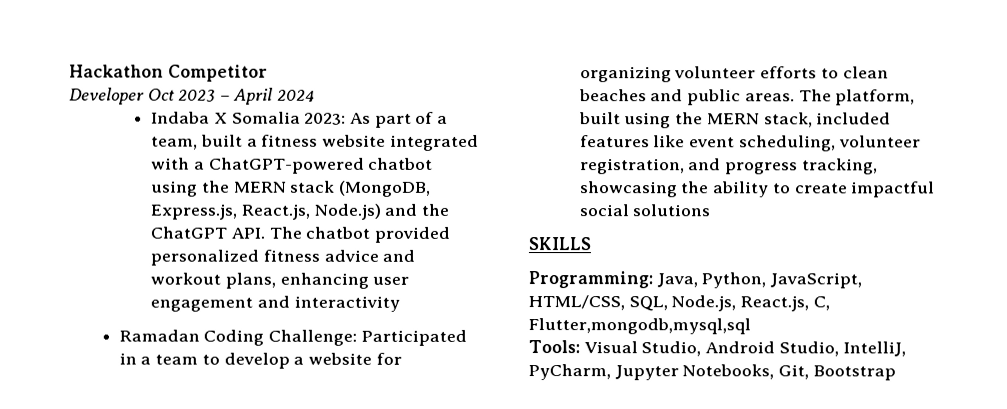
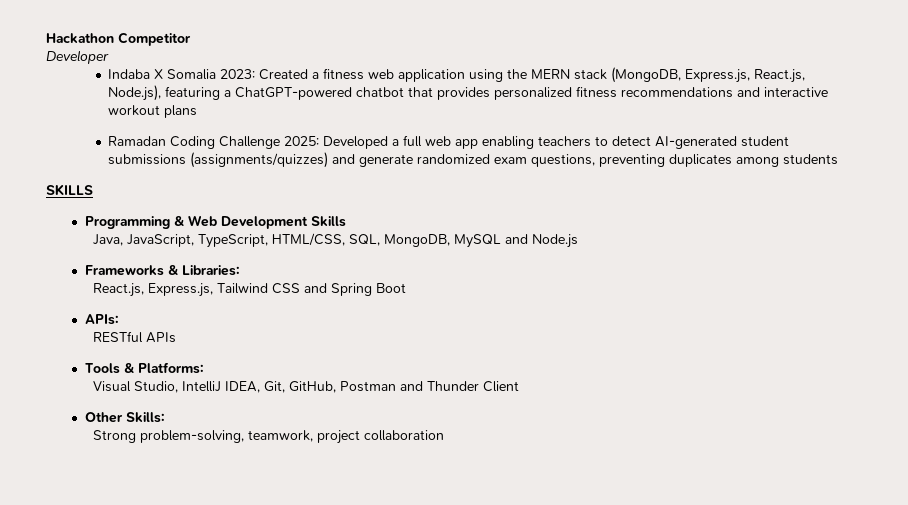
- Developer Oct 2023 – April 2024
+ Developer
- Indaba X Somalia 2023: As part of a team, built a fitness website integrated with a ChatGPT-powered chatbot using the MERN stack (MongoDB, Express.js, React.js, Node.js) and the ChatGPT API. The chatbot provided personalized fitness advice and workout plans, enhancing user engagement and interactivity
- Ramadan Coding Challenge: Participated in a team to develop a website for organizing volunteer efforts to clean beaches and public areas. The platform, built using the MERN stack, included features like event scheduling, volunteer registration, and progress tracking, showcasing the ability to create impactful social solutions
+ Indaba X Somalia 2023: Created a fitness web application using the MERN stack (MongoDB, Express.js, React.js, Node.js), featuring a ChatGPT-powered chatbot that provides personalized fitness recommendations and interactive workout plans
+ Ramadan Coding Challenge 2025: Developed a full web app enabling teachers to detect AI-generated student submissions (assignments/quizzes) and generate randomized exam questions, preventing duplicates among students
  SKILLS
- Programming: Java, Python, JavaScript, HTML/CSS, SQL, Node.js, React.js, C, Flutter,mongodb,mysql,sql
- Tools: Visual Studio, Android Studio, IntelliJ, PyCharm, Jupyter Notebooks, Git, Bootstrap
+ Programming & Web Development Skills
+ Java, JavaScript, TypeScript, HTML/CSS, SQL, MongoDB, MySQL and Node.js
+ Frameworks & Libraries:
+ React.js, Express.js, Tailwind CSS and Spring Boot
+ APIs:
+ RESTful APIs
+ Tools & Platforms:
+ Visual Studio, IntelliJ IDEA, Git, GitHub, Postman and Thunder Client
+ Other Skills:
+ Strong problem-solving, teamwork, project collaboration

